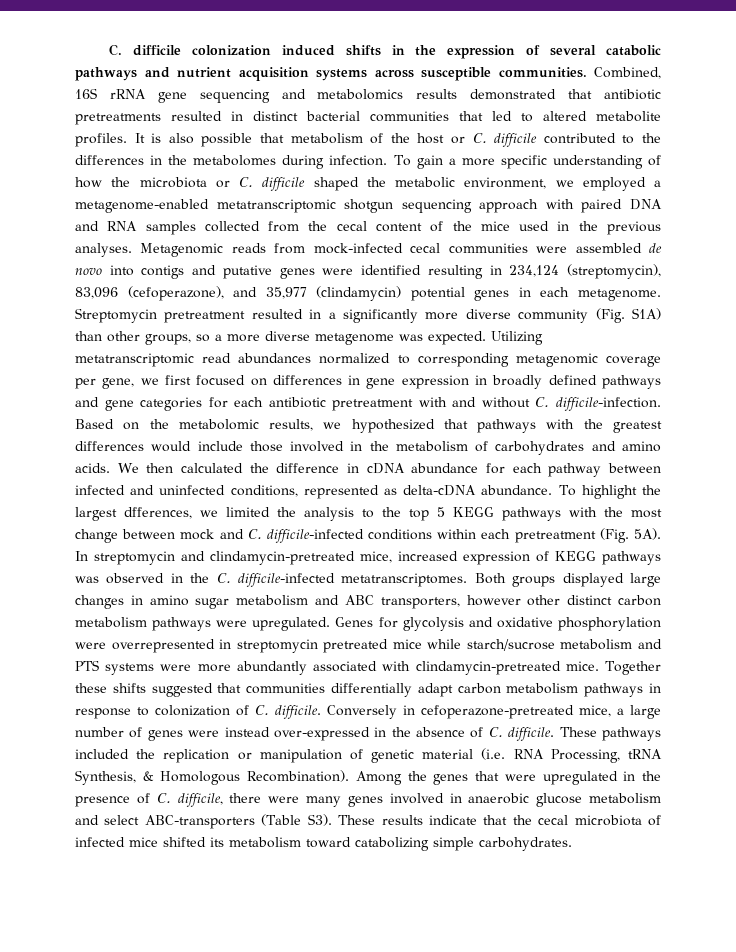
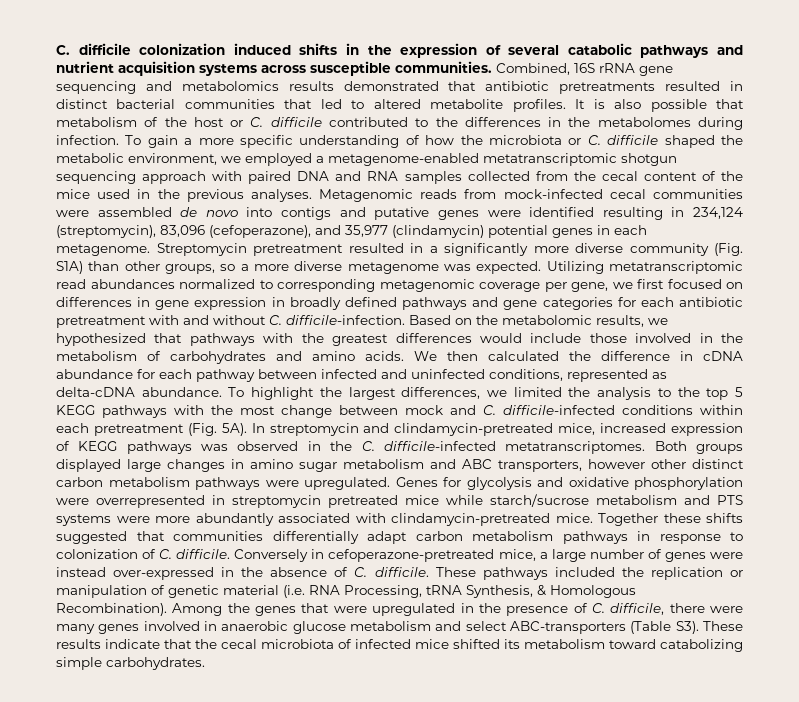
- To highlight the largest dfferences, we limited the analysis to the top 5 KEGG pathways with the most change between mock and C. difficile-infected conditions within each pretreatment (Fig. 5A).
+ To highlight the largest differences, we limited the analysis to the top 5 KEGG pathways with the most change between mock and C. difficile-infected conditions within each pretreatment (Fig. 5A).

